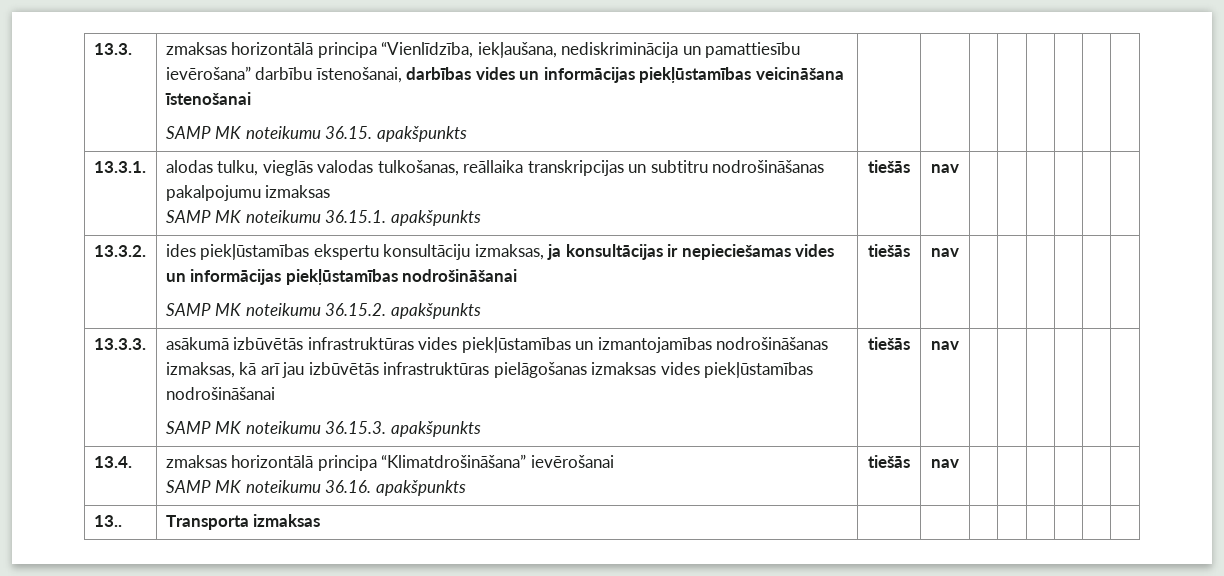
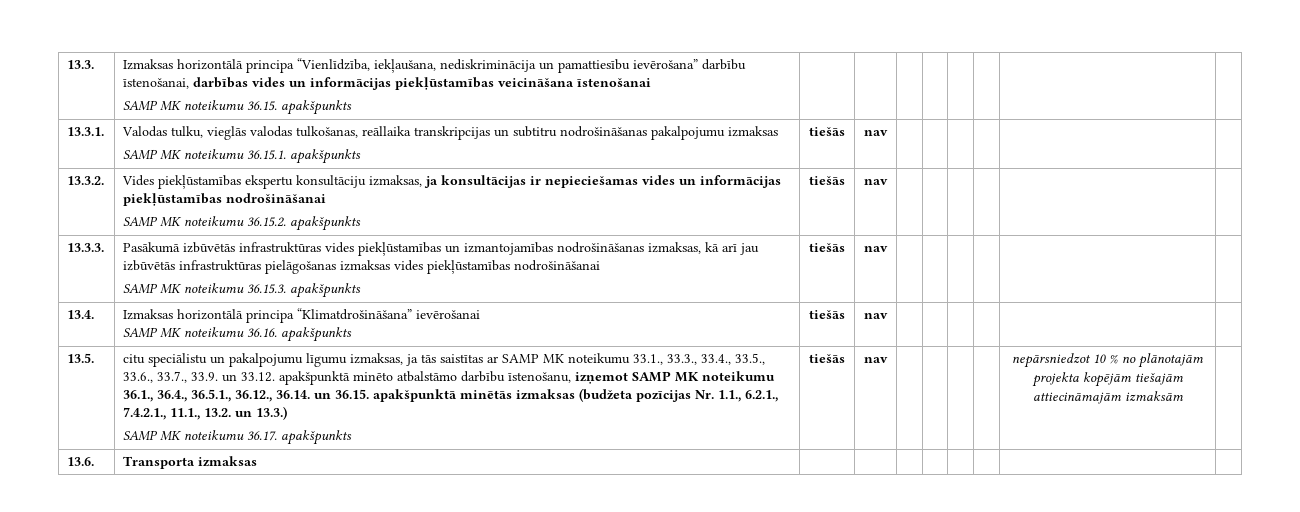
- 13.3. | zmaksas horizontālā principa “Vienlīdzība, iekļaušana, nediskriminācija un pamattiesību ievērošana” darbību īstenošanai, darbības vides un informācijas piekļūstamības veicināšana īstenošanai
+ 13.3. | Izmaksas horizontālā principa “Vienlīdzība, iekļaušana, nediskriminācija un pamattiesību ievērošana” darbību īstenošanai, darbības vides un informācijas piekļūstamības veicināšana īstenošanai
- 13.3.1. | alodas tulku, vieglās valodas tulkošanas, reāllaika transkripcijas un subtitru nodrošināšanas pakalpojumu izmaksas
+ 13.3.1. | Valodas tulku, vieglās valodas tulkošanas, reāllaika transkripcijas un subtitru nodrošināšanas pakalpojumu izmaksas
- 13.3.2. | ides piekļūstamības ekspertu konsultāciju izmaksas, ja konsultācijas ir nepieciešamas vides un informācijas piekļūstamības nodrošināšanai
+ 13.3.2. | Vides piekļūstamības ekspertu konsultāciju izmaksas, ja konsultācijas ir nepieciešamas vides un informācijas piekļūstamības nodrošināšanai
- 13.3.3. | asākumā izbūvētās infrastruktūras vides piekļūstamības un izmantojamības nodrošināšanas izmaksas, kā arī jau izbūvētās infrastruktūras pielāgošanas izmaksas vides piekļūstamības nodrošināšanai
+ 13.3.3. | Pasākumā izbūvētās infrastruktūras vides piekļūstamības un izmantojamības nodrošināšanas izmaksas, kā arī jau izbūvētās infrastruktūras pielāgošanas izmaksas vides piekļūstamības nodrošināšanai
- 13.4. | zmaksas horizontālā principa “Klimatdrošināšana” ievērošanai
+ 13.4. | Izmaksas horizontālā principa “Klimatdrošināšana” ievērošanai
- 13.. | Transporta izmaksas
+ 13.5. | citu speciālistu un pakalpojumu līgumu izmaksas, ja tās saistītas ar SAMP MK noteikumu 33.1., 33.3., 33.4., 33.5., 33.6., 33.7., 33.9. un 33.12. apakšpunktā minēto atbalstāmo darbību īstenošanu, izņemot SAMP MK noteikumu 36.1., 36.4., 36.5.1., 36.12., 36.14. un 36.15. apakšpunktā minētās izmaksas (budžeta pozīcijas Nr. 1.1., 6.2.1., 7.4.2.1., 11.1., 13.2. un 13.3.)
+ SAMP MK noteikumu 36.17. apakšpunkts | tiešās | nav | | | | | nepārsniedzot 10 % no plānotajām projekta kopējām tiešajām attiecināmajām izmaksām |
+ 13.6. | Transporta izmaksas | | | | | | | |

